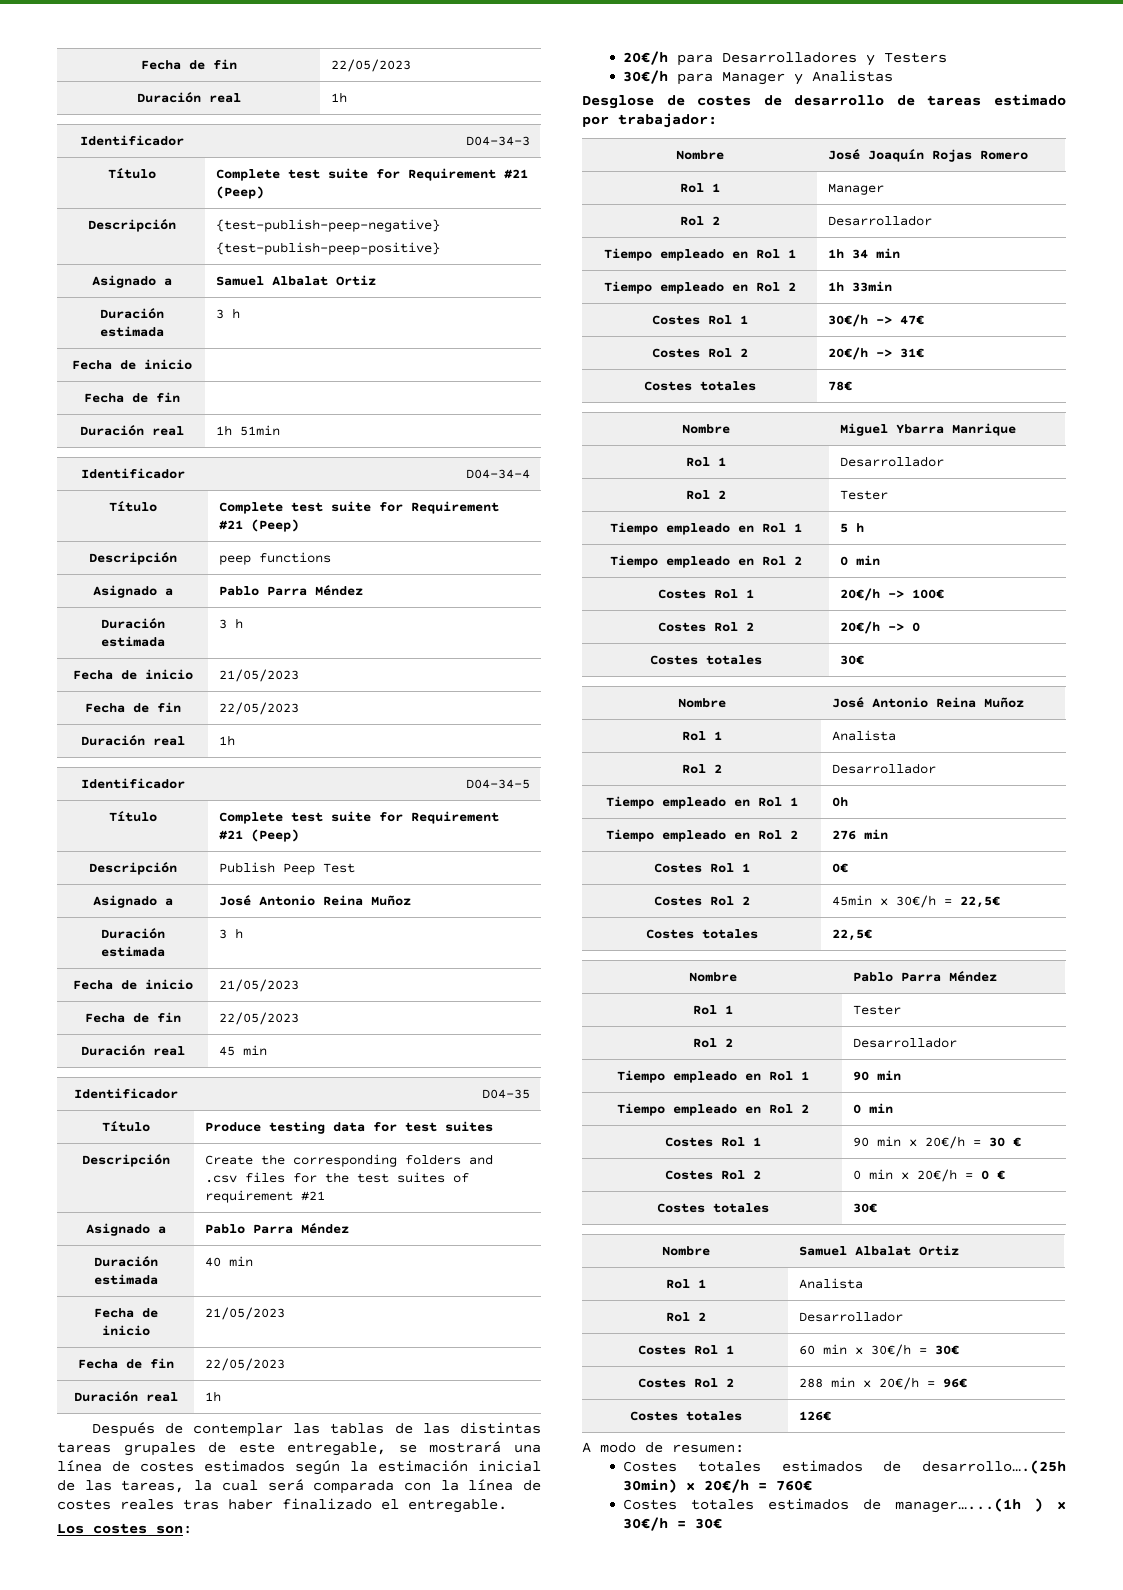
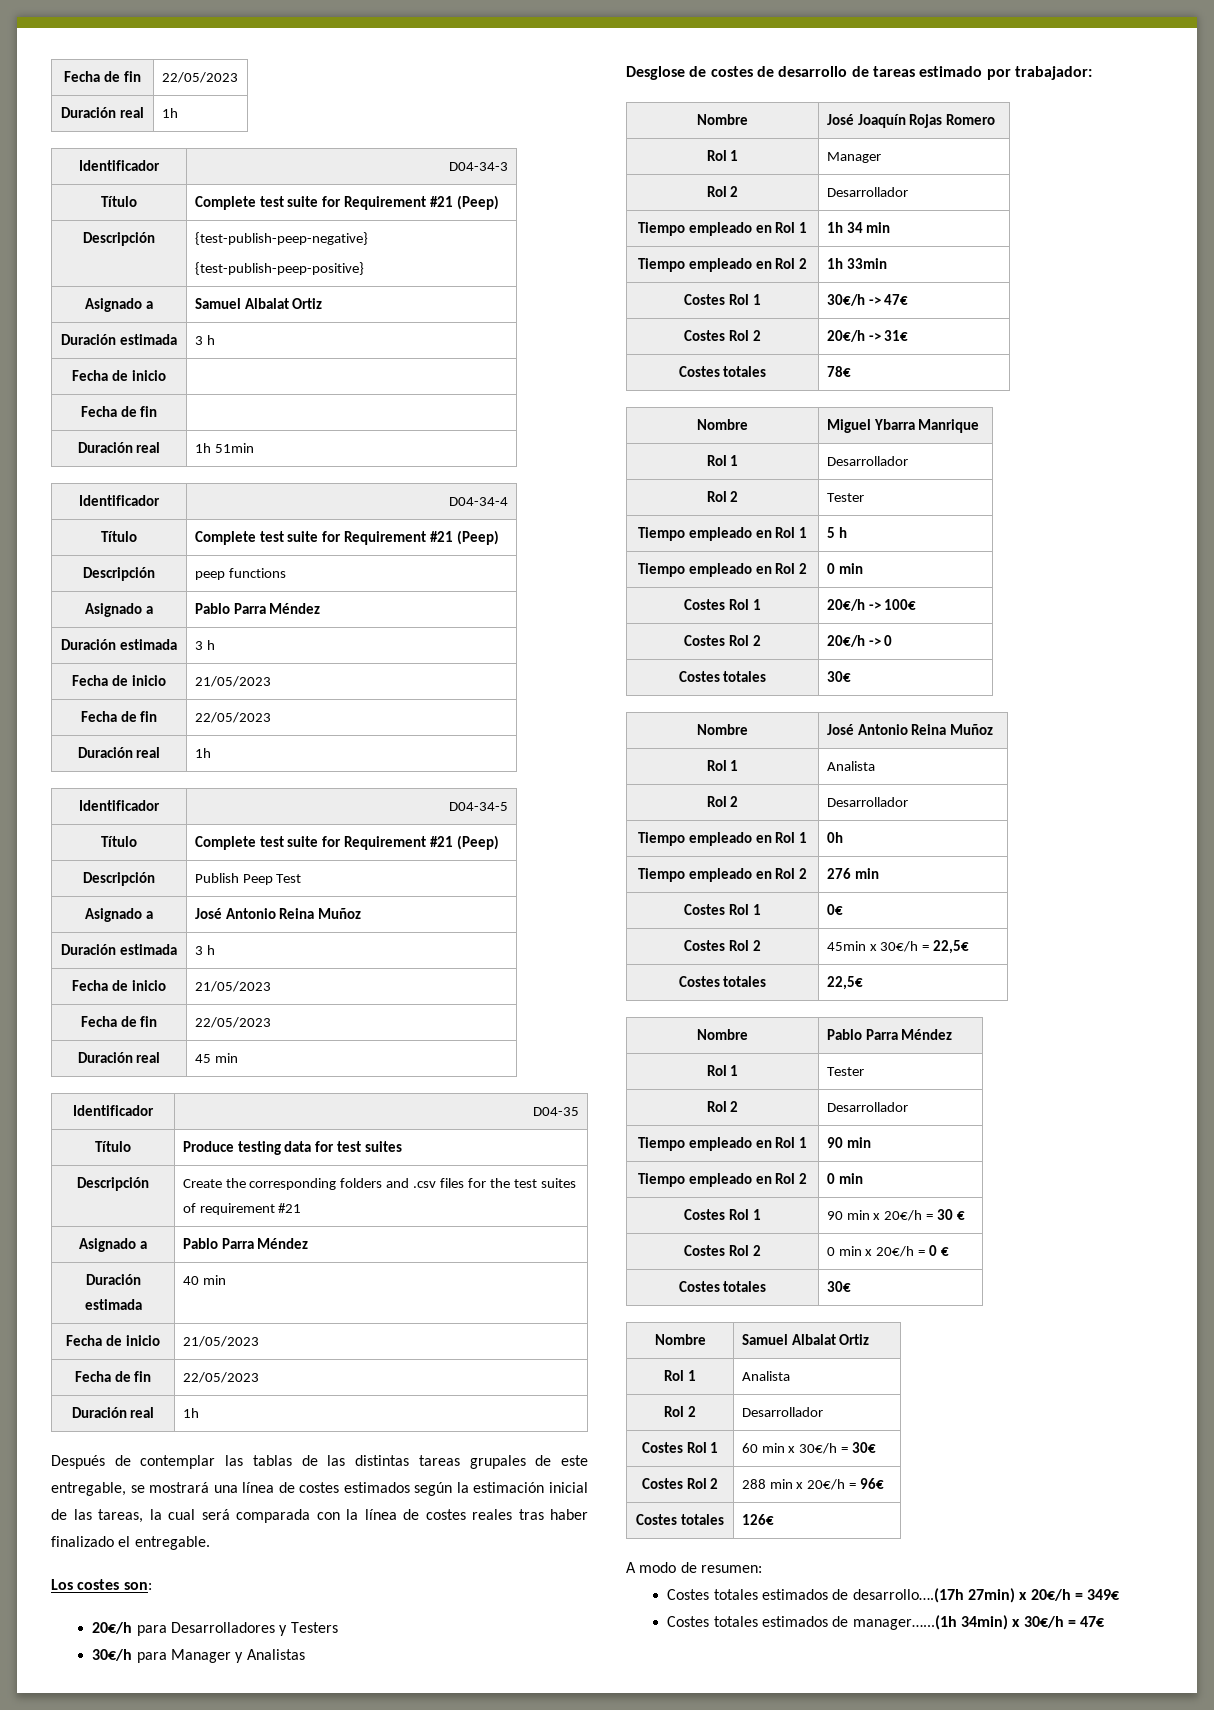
- Costes totales estimados de desarrollo….(25h 30min) x 20€/h = 760€
+ Costes totales estimados de desarrollo….(17h 27min) x 20€/h = 349€
- Costes totales estimados de manager…...(1h ) x 30€/h = 30€
+ Costes totales estimados de manager…...(1h 34min) x 30€/h = 47€

